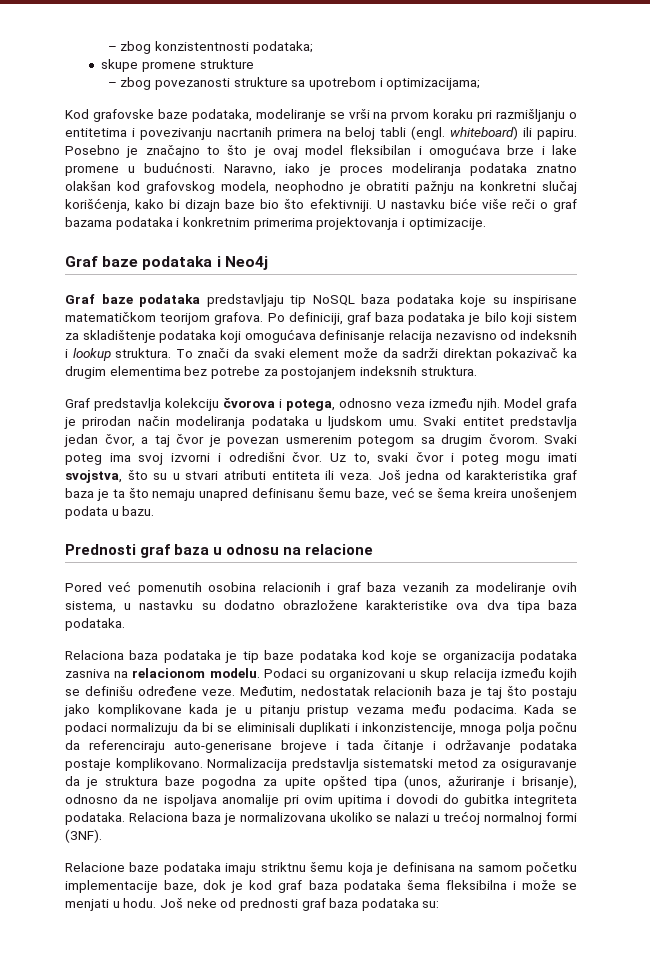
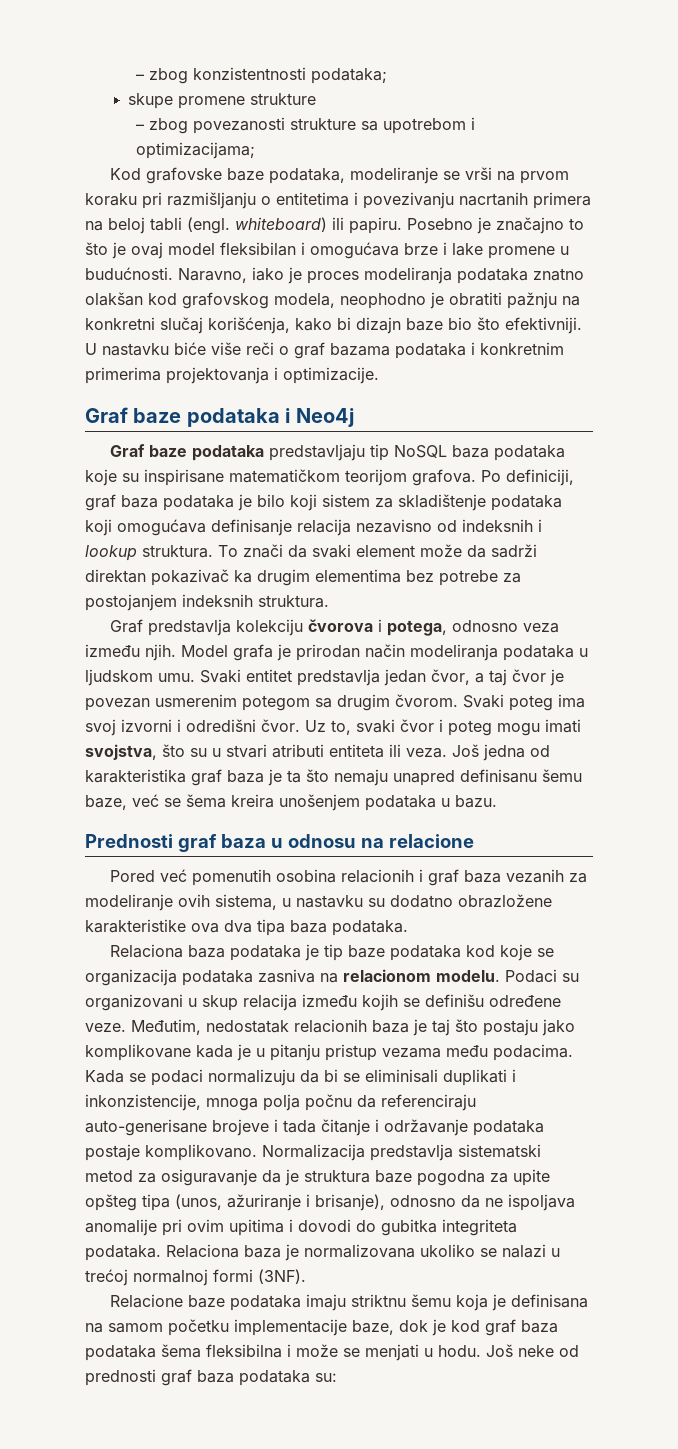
- Još jedna od karakteristika graf baza je ta što nemaju unapred definisanu šemu baze, već se šema kreira unošenjem podata u bazu.
+ Još jedna od karakteristika graf baza je ta što nemaju unapred definisanu šemu baze, već se šema kreira unošenjem podataka u bazu.
- Normalizacija predstavlja sistematski metod za osiguravanje da je struktura baze pogodna za upite opšted tipa (unos, ažuriranje i brisanje), odnosno da ne ispoljava anomalije pri ovim upitima i dovodi do gubitka integriteta podataka.
+ Normalizacija predstavlja sistematski metod za osiguravanje da je struktura baze pogodna za upite opšteg tipa (unos, ažuriranje i brisanje), odnosno da ne ispoljava anomalije pri ovim upitima i dovodi do gubitka integriteta podataka.

